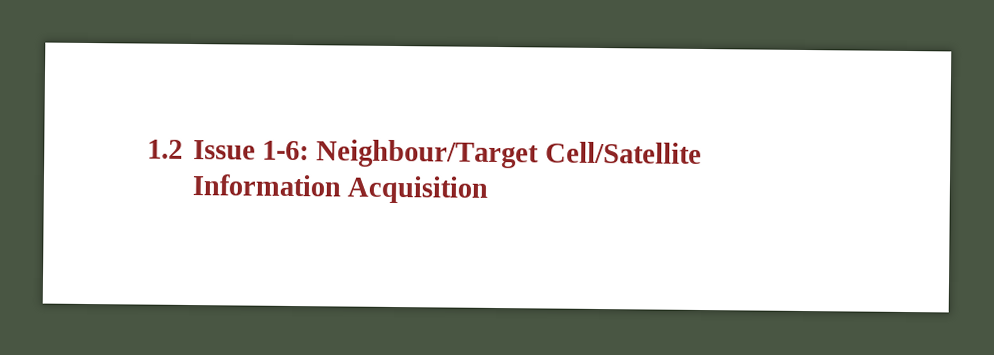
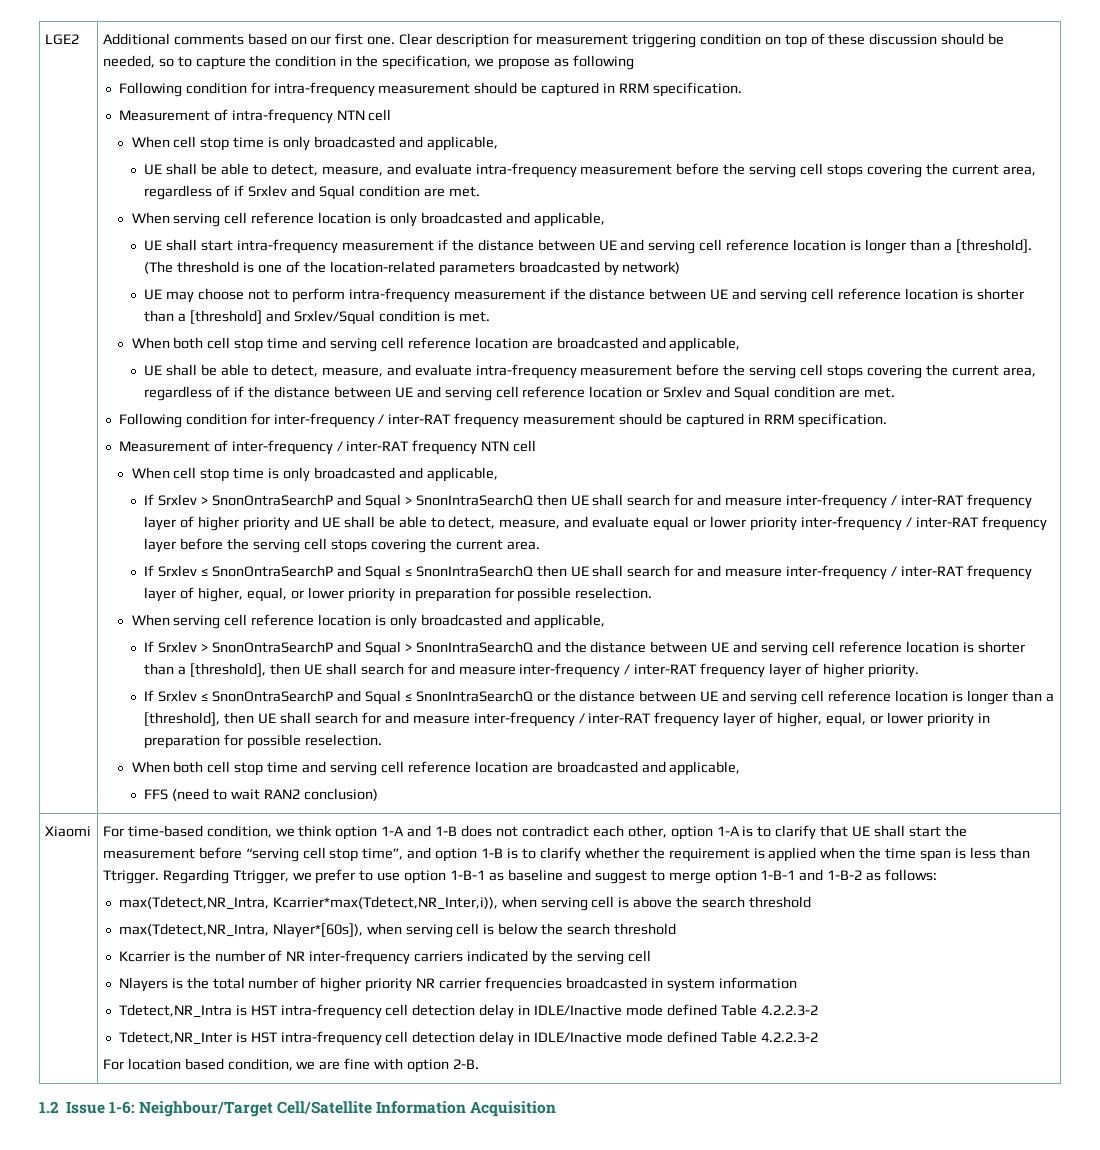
+ LGE2 | Additional comments based on our first one. Clear description for measurement triggering condition on top of these discussion should be needed, so to capture the condition in the specification, we propose as following
+ Following condition for intra-frequency measurement should be captured in RRM specification.
+ Measurement of intra-frequency NTN cell
+ When cell stop time is only broadcasted and applicable,
+ UE shall be able to detect, measure, and evaluate intra-frequency measurement before the serving cell stops covering the current area, regardless of if Srxlev and Squal condition are met.
+ When serving cell reference location is only broadcasted and applicable,
+ UE shall start intra-frequency measurement if the distance between UE and serving cell reference location is longer than a [threshold]. (The threshold is one of the location-related parameters broadcasted by network)
+ UE may choose not to perform intra-frequency measurement if the distance between UE and serving cell reference location is shorter than a [threshold] and Srxlev/Squal condition is met.
+ When both cell stop time and serving cell reference location are broadcasted and applicable,
+ UE shall be able to detect, measure, and evaluate intra-frequency measurement before the serving cell stops covering the current area, regardless of if the distance between UE and serving cell reference location or Srxlev and Squal condition are met.
+ Following condition for inter-frequency / inter-RAT frequency measurement should be captured in RRM specification.
+ Measurement of inter-frequency / inter-RAT frequency NTN cell
+ When cell stop time is only broadcasted and applicable,
+ If Srxlev > SnonOntraSearchP and Squal > SnonIntraSearchQ then UE shall search for and measure inter-frequency / inter-RAT frequency layer of higher priority and UE shall be able to detect, measure, and evaluate equal or lower priority inter-frequency / inter-RAT frequency layer before the serving cell stops covering the current area.
+ If Srxlev ≤ SnonOntraSearchP and Squal ≤ SnonIntraSearchQ then UE shall search for and measure inter-frequency / inter-RAT frequency layer of higher, equal, or lower priority in preparation for possible reselection.
+ When serving cell reference location is only broadcasted and applicable,
+ If Srxlev > SnonOntraSearchP and Squal > SnonIntraSearchQ and the distance between UE and serving cell reference location is shorter than a [threshold], then UE shall search for and measure inter-frequency / inter-RAT frequency layer of higher priority.
+ If Srxlev ≤ SnonOntraSearchP and Squal ≤ SnonIntraSearchQ or the distance between UE and serving cell reference location is longer than a [threshold], then UE shall search for and measure inter-frequency / inter-RAT frequency layer of higher, equal, or lower priority in preparation for possible reselection.
+ When both cell stop time and serving cell reference location are broadcasted and applicable,
+ FFS (need to wait RAN2 conclusion)
+ Xiaomi | For time-based condition, we think option 1-A and 1-B does not contradict each other, option 1-A is to clarify that UE shall start the measurement before “serving cell stop time”, and option 1-B is to clarify whether the requirement is applied when the time span is less than Ttrigger. Regarding Ttrigger, we prefer to use option 1-B-1 as baseline and suggest to merge option 1-B-1 and 1-B-2 as follows:
+ max(Tdetect,NR_Intra, Kcarrier*max(Tdetect,NR_Inter,i)), when serving cell is above the search threshold
+ max(Tdetect,NR_Intra, Nlayer*[60s]), when serving cell is below the search threshold
+ Kcarrier is the number of NR inter-frequency carriers indicated by the serving cell
+ Nlayers is the total number of higher priority NR carrier frequencies broadcasted in system information
+ Tdetect,NR_Intra is HST intra-frequency cell detection delay in IDLE/Inactive mode defined Table 4.2.2.3-2
+ Tdetect,NR_Inter is HST intra-frequency cell detection delay in IDLE/Inactive mode defined Table 4.2.2.3-2
+ For location based condition, we are fine with option 2-B.

